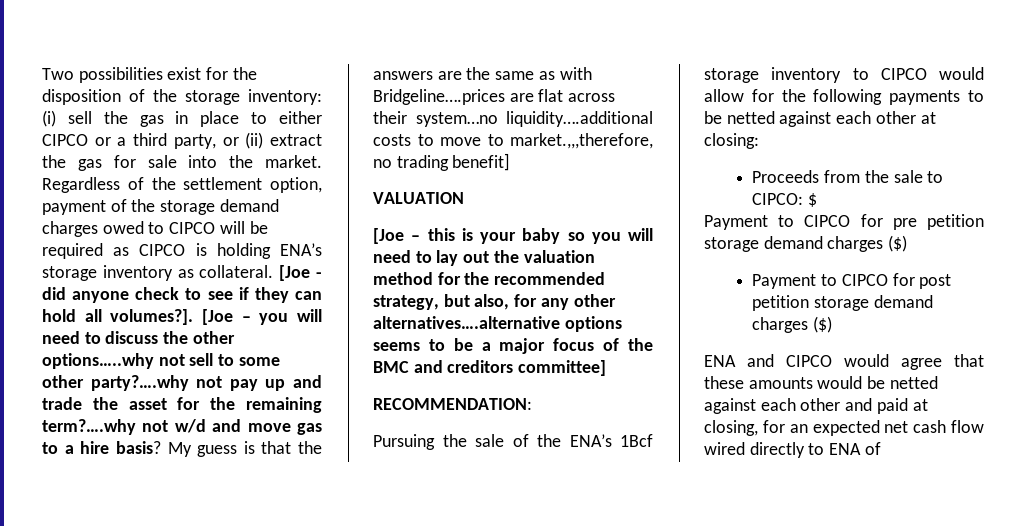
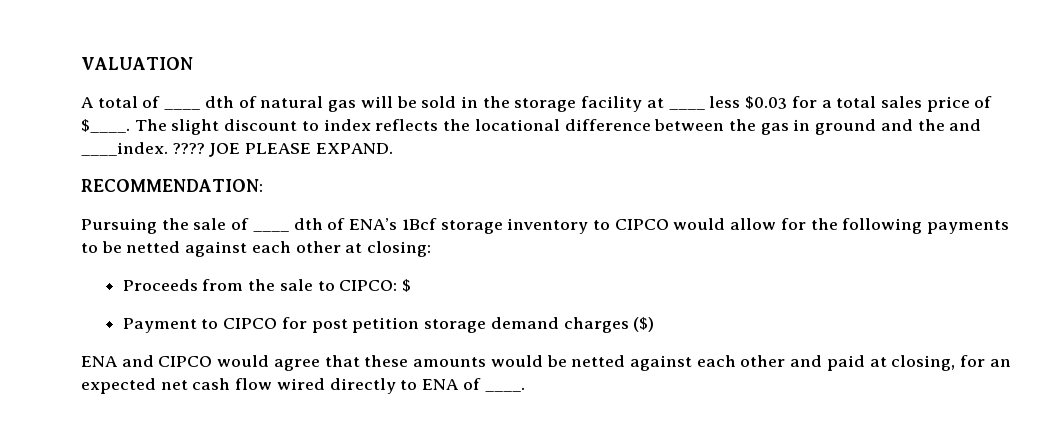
- Two possibilities exist for the disposition of the storage inventory: (i) sell the gas in place to either CIPCO or a third party, or (ii) extract the gas for sale into the market. Regardless of the settlement option, payment of the storage demand charges owed to CIPCO will be required as CIPCO is holding ENA’s storage inventory as collateral. [Joe - did anyone check to see if they can hold all volumes?]. [Joe – you will need to discuss the other options…..why not sell to some other party?….why not pay up and trade the asset for the remaining term?….why not w/d and move gas to a hire basis? My guess is that the answers are the same as with Bridgeline….prices are flat across their system…no liquidity….additional costs to move to market.,,,therefore, no trading benefit]
  VALUATION
- [Joe – this is your baby so you will need to lay out the valuation method for the recommended strategy, but also, for any other alternatives….alternative options seems to be a major focus of the BMC and creditors committee]
+ A total of ____ dth of natural gas will be sold in the storage facility at ____ less $0.03 for a total sales price of $____. The slight discount to index reflects the locational difference between the gas in ground and the and ____index. ???? JOE PLEASE EXPAND.
- Pursuing the sale of the ENA’s 1Bcf storage inventory to CIPCO would allow for the following payments to be netted against each other at closing:
+ Pursuing the sale of ____ dth of ENA’s 1Bcf storage inventory to CIPCO would allow for the following payments to be netted against each other at closing:
- Payment to CIPCO for pre petition storage demand charges ($)
- ENA and CIPCO would agree that these amounts would be netted against each other and paid at closing, for an expected net cash flow wired directly to ENA of
+ ENA and CIPCO would agree that these amounts would be netted against each other and paid at closing, for an expected net cash flow wired directly to ENA of ____.

